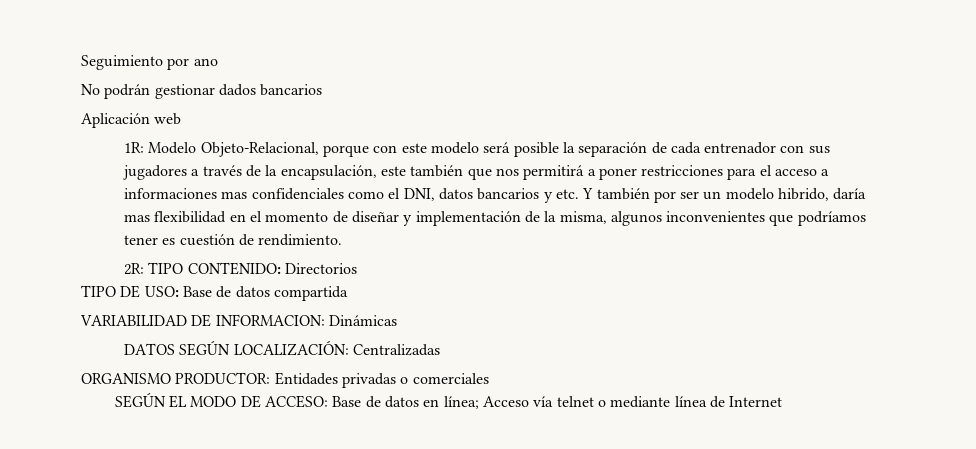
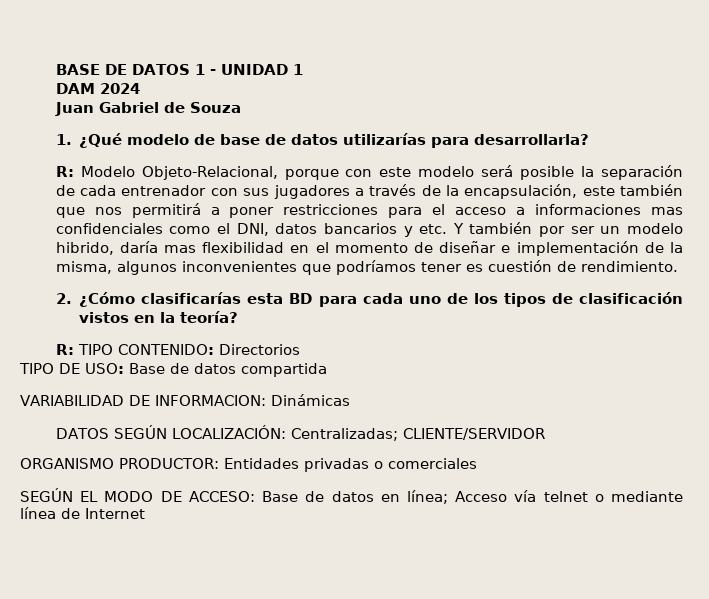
- Seguimiento por ano
- No podrán gestionar dados bancarios
- Aplicación web
- 1R:
+ BASE DE DATOS 1 - UNIDAD 1
+ DAM 2024
+ Juan Gabriel de Souza
+ 1. ¿Qué modelo de base de datos utilizarías para desarrollarla?
+ R:
- Modelo Objeto-Relacional, porque con este modelo será posible la separación de cada entrenador con sus jugadores a través de la encapsulación, este también que nos permitirá a poner restricciones para el acceso a informaciones mas confidenciales como el DNI, datos bancarios y etc. Y también por ser un modelo hibrido, daría mas flexibilidad en el momento de diseñar y implementación de la misma, algunos inconvenientes que podríamos tener es cuestión de rendimiento.
+ Modelo Objeto-Relacional, porque con este modelo será posible la separación de cada entrenador con sus jugadores a través de la encapsulación, este también que nos permitirá a poner restricciones para el acceso a informaciones mas confidenciales como el DNI, datos bancarios y etc. Y también por ser un modelo hibrido, daría mas flexibilidad en el momento de diseñar e implementación de la misma, algunos inconvenientes que podríamos tener es cuestión de rendimiento.
- 2R: TIPO CONTENIDO: Directorios
+ 2. ¿Cómo clasificarías esta BD para cada uno de los tipos de clasificación vistos en la teoría?
+ R: TIPO CONTENIDO: Directorios
- DATOS SEGÚN LOCALIZACIÓN: Centralizadas
+ DATOS SEGÚN LOCALIZACIÓN: Centralizadas; CLIENTE/SERVIDOR

